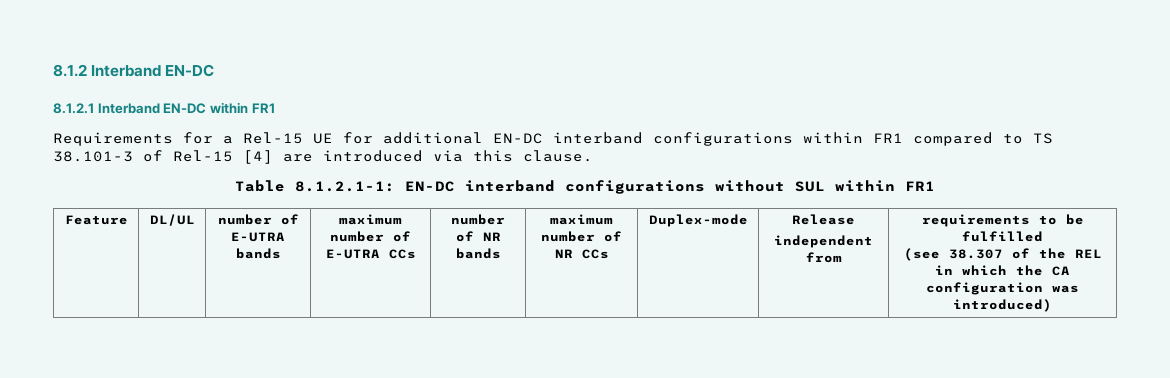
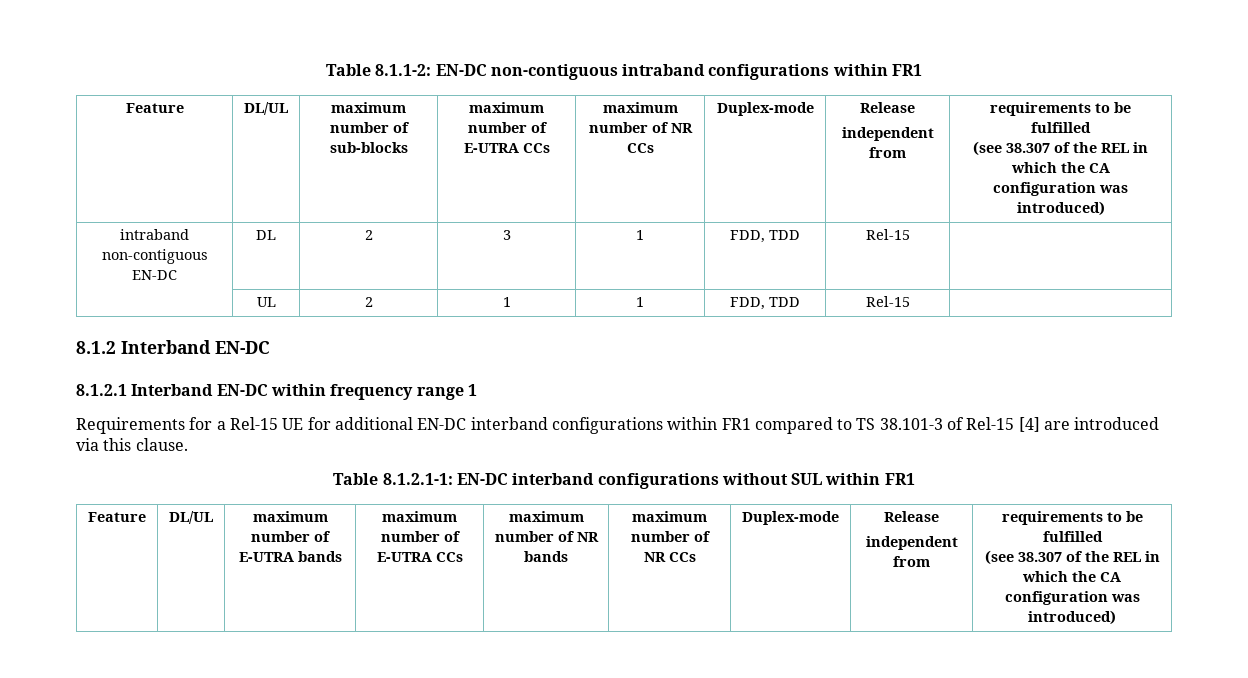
+ Table 8.1.1-2: EN-DC non-contiguous intraband configurations within FR1
+ Feature | DL/UL | maximum number of sub-blocks | maximum number of E-UTRA CCs | maximum number of NR CCs | Duplex-mode | Release
+ independent from | requirements to be fulfilled
+ (see 38.307 of the REL in which the CA configuration was introduced)
+ intraband non-contiguous EN-DC | DL | 2 | 3 | 1 | FDD, TDD | Rel-15 |
+ | UL | 2 | 1 | 1 | FDD, TDD | Rel-15 |
- 8.1.2.1 Interband EN-DC within FR1
+ 8.1.2.1 Interband EN-DC within frequency range 1
- number of E-UTRA bands
+ maximum number of E-UTRA bands
- number of NR bands
+ maximum number of NR bands

